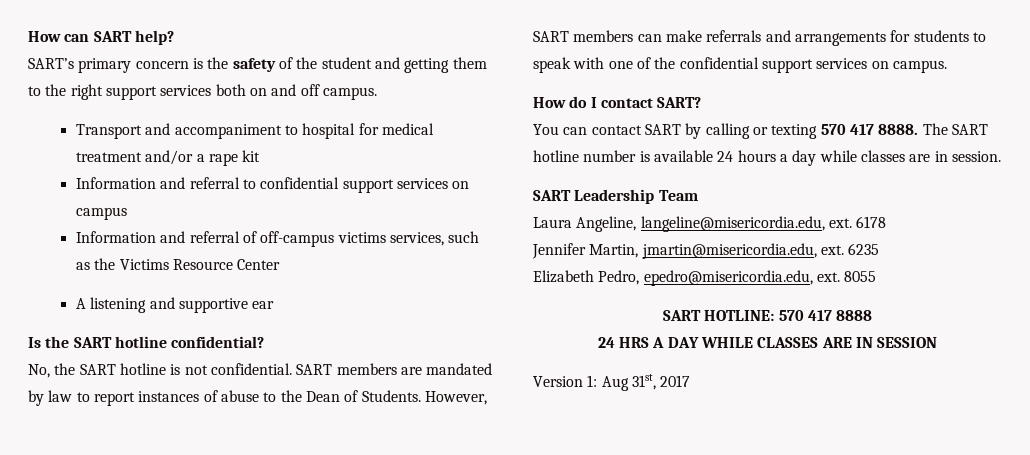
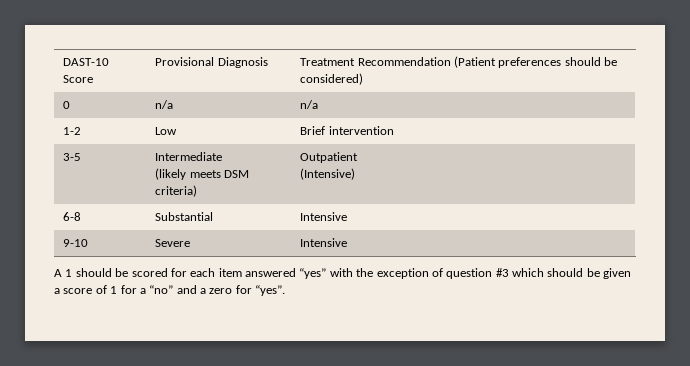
- How can SART help?
- SART’s primary concern is the safety of the student and getting them to the right support services both on and off campus.
- Transport and accompaniment to hospital for medical treatment and/or a rape kit
- Information and referral to confidential support services on campus
- Information and referral of off-campus victims services, such as the Victims Resource Center
- A listening and supportive ear
- Is the SART hotline confidential?
- No, the SART hotline is not confidential. SART members are mandated by law to report instances of abuse to the Dean of Students. However, SART members can make referrals and arrangements for students to speak with one of the confidential support services on campus.
- How do I contact SART?
- You can contact SART by calling or texting 570 417 8888. The SART hotline number is available 24 hours a day while classes are in session.
- SART Leadership Team
- Laura Angeline, langeline@misericordia.edu, ext. 6178
- Jennifer Martin, jmartin@misericordia.edu, ext. 6235
- Elizabeth Pedro, epedro@misericordia.edu, ext. 8055
- SART HOTLINE: 570 417 8888
- 24 HRS A DAY WHILE CLASSES ARE IN SESSION
- Version 1: Aug 31st, 2017
+ DAST-10 Score | Provisional Diagnosis | Treatment Recommendation (Patient preferences should be considered)
+ 0 | n/a | n/a
+ 1-2 | Low | Brief intervention
+ 3-5 | Intermediate
+ (likely meets DSM criteria) | Outpatient
+ (Intensive)
+ 6-8 | Substantial | Intensive
+ 9-10 | Severe | Intensive
+ A 1 should be scored for each item answered “yes” with the exception of question #3 which should be given a score of 1 for a “no” and a zero for “yes”.

